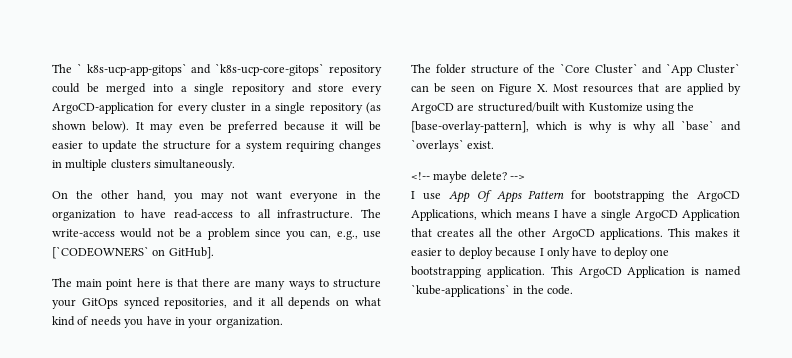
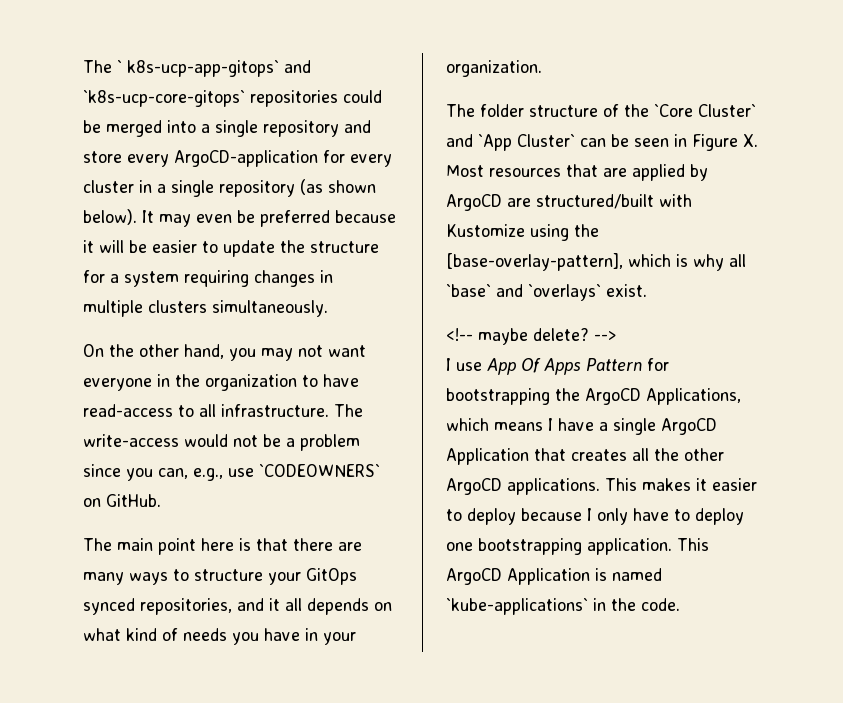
- The ` k8s-ucp-app-gitops` and `k8s-ucp-core-gitops` repository could be merged into a single repository and store every ArgoCD-application for every cluster in a single repository (as shown below).
+ The ` k8s-ucp-app-gitops` and `k8s-ucp-core-gitops` repositories could be merged into a single repository and store every ArgoCD-application for every cluster in a single repository (as shown below).
- The write-access would not be a problem since you can, e.g., use [`CODEOWNERS` on GitHub].
+ The write-access would not be a problem since you can, e.g., use `CODEOWNERS` on GitHub.
- The folder structure of the `Core Cluster` and `App Cluster` can be seen on Figure X. Most resources that are applied by ArgoCD are structured/built with Kustomize using the [base-overlay-pattern], which is why is why all `base` and `overlays` exist.
+ The folder structure of the `Core Cluster` and `App Cluster` can be seen in Figure X. Most resources that are applied by ArgoCD are structured/built with Kustomize using the [base-overlay-pattern], which is why all `base` and `overlays` exist.

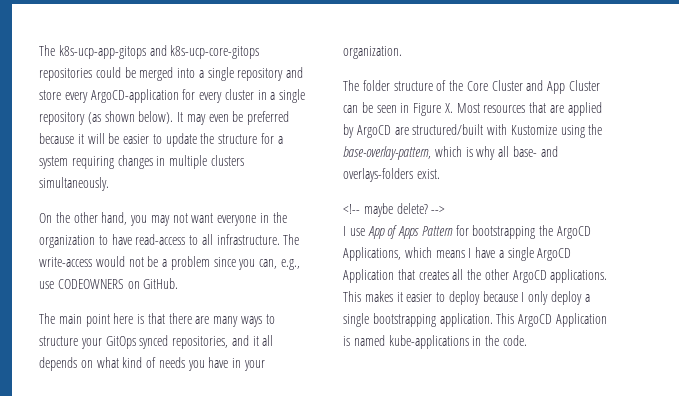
- The ` k8s-ucp-app-gitops` and `k8s-ucp-core-gitops` repositories could be merged into a single repository and store every ArgoCD-application for every cluster in a single repository (as shown below).
+ The k8s-ucp-app-gitops and k8s-ucp-core-gitops repositories could be merged into a single repository and store every ArgoCD-application for every cluster in a single repository (as shown below).
- The write-access would not be a problem since you can, e.g., use `CODEOWNERS` on GitHub.
+ The write-access would not be a problem since you can, e.g., use CODEOWNERS on GitHub.
- The folder structure of the `Core Cluster` and `App Cluster` can be seen in Figure X. Most resources that are applied by ArgoCD are structured/built with Kustomize using the [base-overlay-pattern], which is why all `base` and `overlays` exist.
+ The folder structure of the Core Cluster and App Cluster can be seen in Figure X. Most resources that are applied by ArgoCD are structured/built with Kustomize using the base-overlay-pattern, which is why all base- and overlays-folders exist.
- I use App Of Apps Pattern for bootstrapping the ArgoCD Applications, which means I have a single ArgoCD Application that creates all the other ArgoCD applications.
+ I use App of Apps Pattern for bootstrapping the ArgoCD Applications, which means I have a single ArgoCD Application that creates all the other ArgoCD applications.
- This makes it easier to deploy because I only have to deploy one bootstrapping application.
+ This makes it easier to deploy because I only deploy a single bootstrapping application.
- This ArgoCD Application is named `kube-applications` in the code.
+ This ArgoCD Application is named kube-applications in the code.

